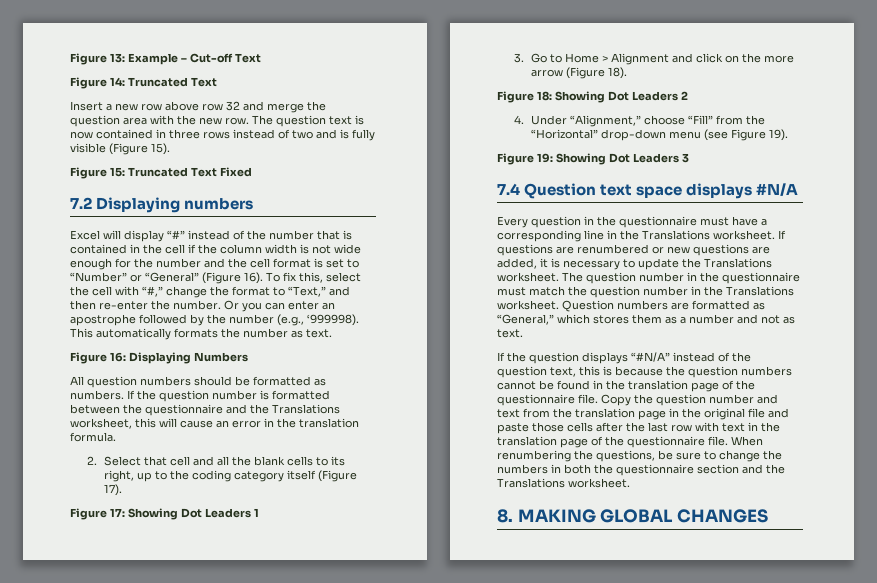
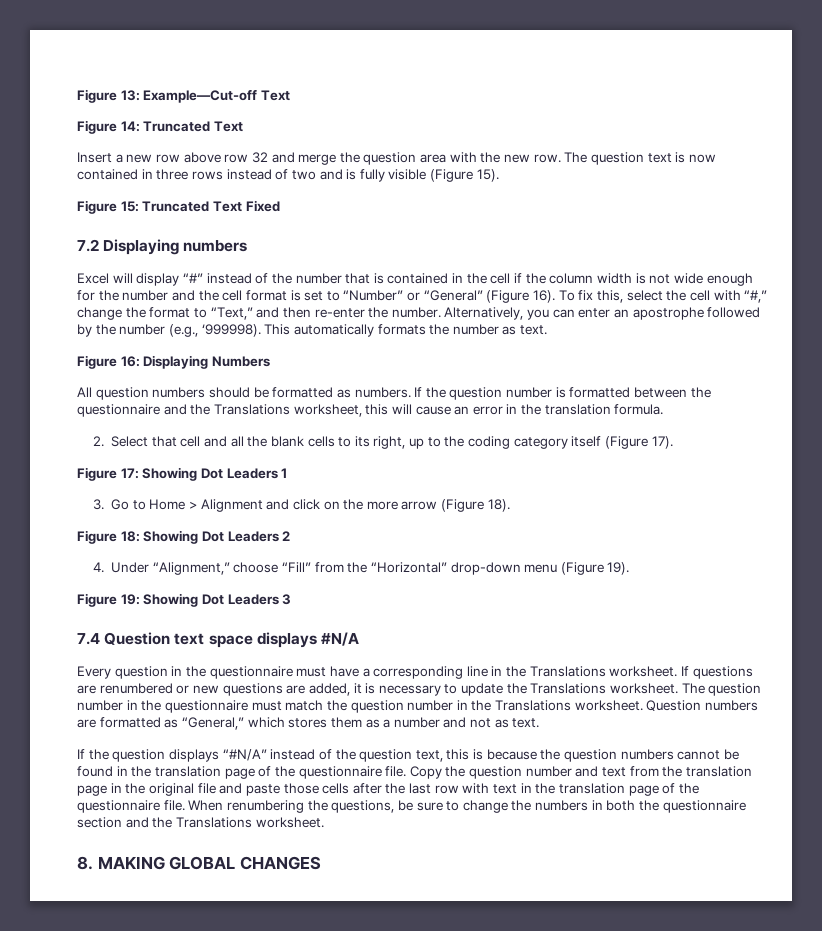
- Figure 13: Example – Cut-off Text
+ Figure 13: Example—Cut-off Text
- Or you can enter an apostrophe followed by the number (e.g., ‘999998).
+ Alternatively, you can enter an apostrophe followed by the number (e.g., ‘999998).
- 4. Under “Alignment,” choose “Fill” from the “Horizontal” drop-down menu (see Figure 19).
+ 4. Under “Alignment,” choose “Fill” from the “Horizontal” drop-down menu (Figure 19).

